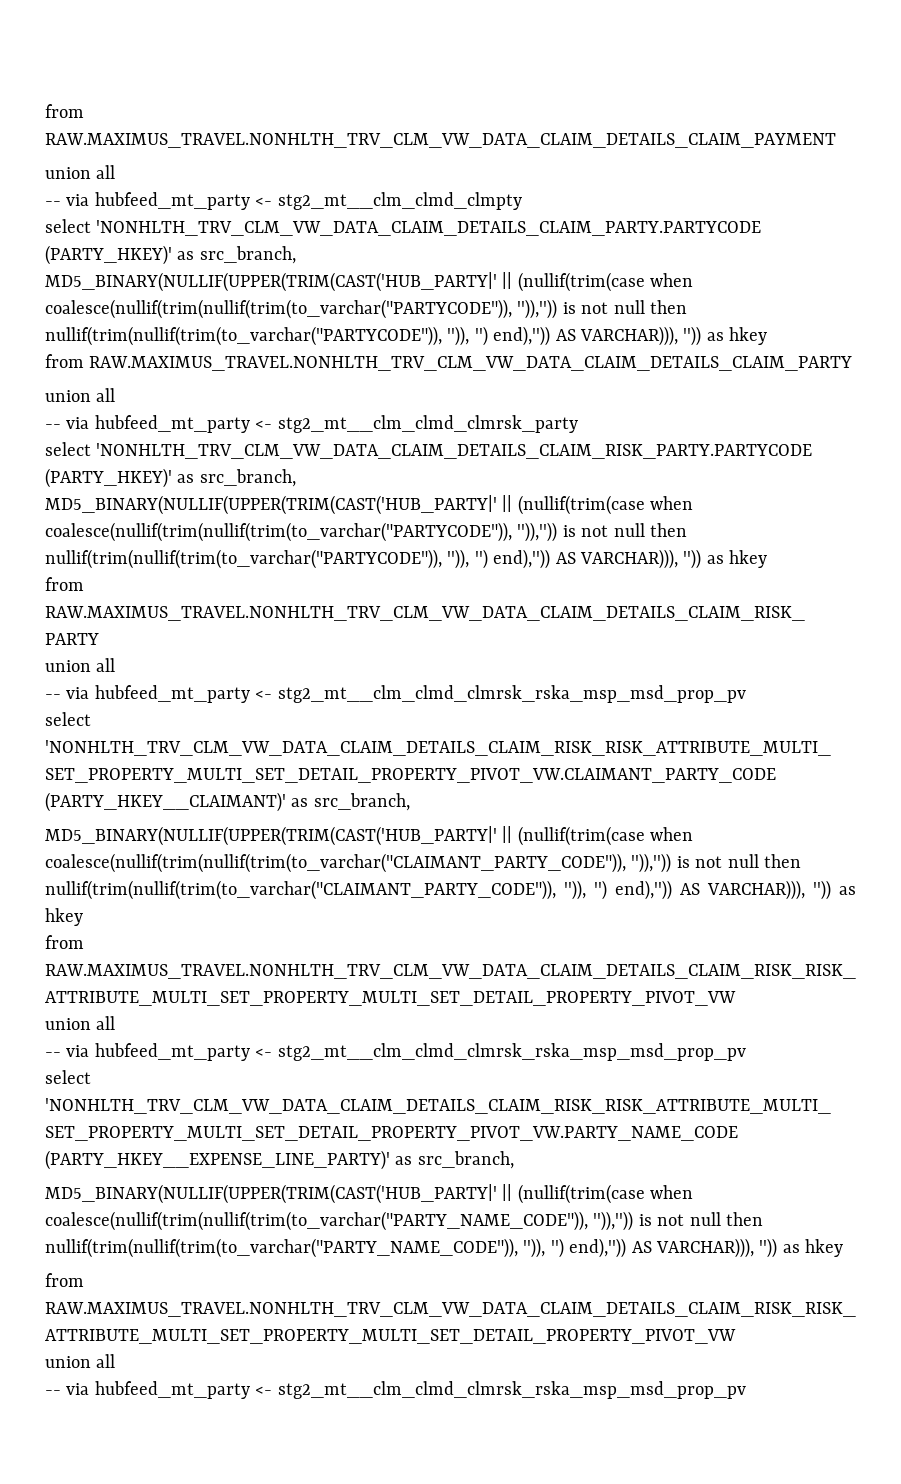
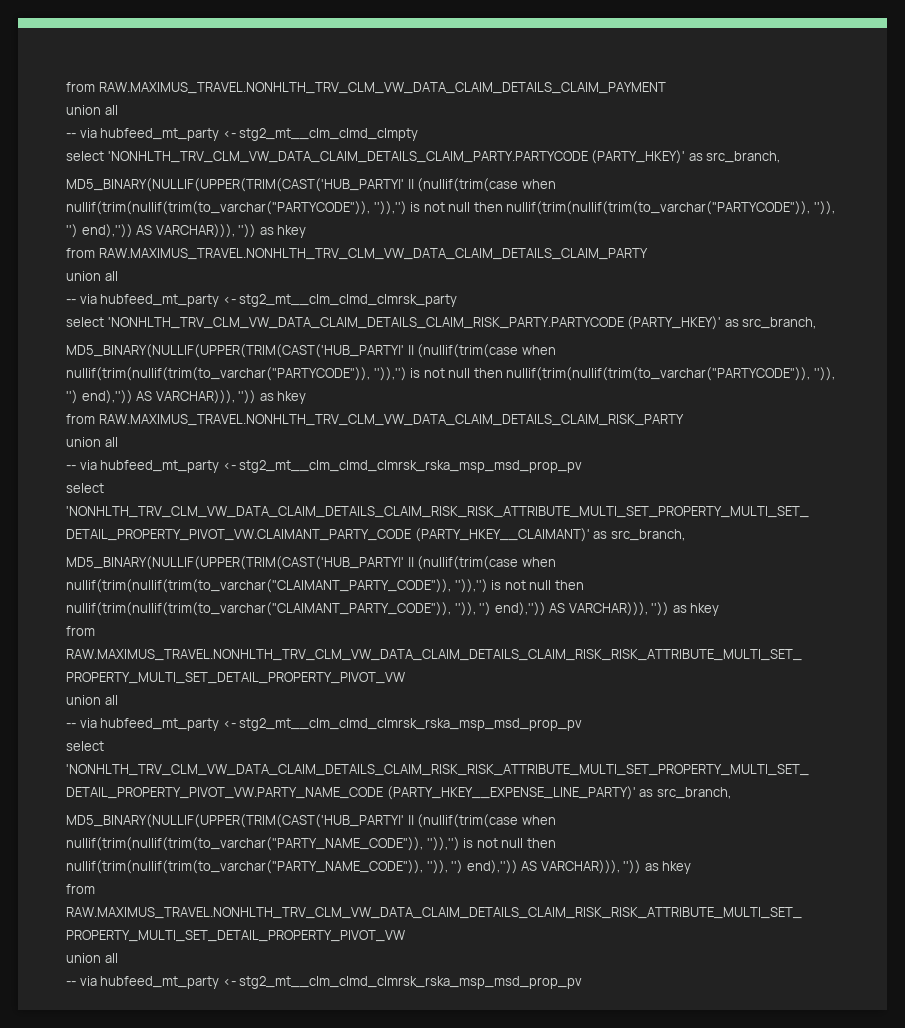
  select 'NONHLTH_TRV_CLM_VW_DATA_CLAIM_DETAILS_CLAIM_PARTY.PARTYCODE (PARTY_HKEY)' as src_branch,
- MD5_BINARY(NULLIF(UPPER(TRIM(CAST('HUB_PARTY|' || (nullif(trim(case when coalesce(nullif(trim(nullif(trim(to_varchar("PARTYCODE")), '')),'')) is not null then nullif(trim(nullif(trim(to_varchar("PARTYCODE")), '')), '') end),'')) AS VARCHAR))), '')) as hkey
+ MD5_BINARY(NULLIF(UPPER(TRIM(CAST('HUB_PARTY|' || (nullif(trim(case when nullif(trim(nullif(trim(to_varchar("PARTYCODE")), '')),'') is not null then nullif(trim(nullif(trim(to_varchar("PARTYCODE")), '')), '') end),'')) AS VARCHAR))), '')) as hkey
  select 'NONHLTH_TRV_CLM_VW_DATA_CLAIM_DETAILS_CLAIM_RISK_PARTY.PARTYCODE (PARTY_HKEY)' as src_branch,
- MD5_BINARY(NULLIF(UPPER(TRIM(CAST('HUB_PARTY|' || (nullif(trim(case when coalesce(nullif(trim(nullif(trim(to_varchar("PARTYCODE")), '')),'')) is not null then nullif(trim(nullif(trim(to_varchar("PARTYCODE")), '')), '') end),'')) AS VARCHAR))), '')) as hkey
+ MD5_BINARY(NULLIF(UPPER(TRIM(CAST('HUB_PARTY|' || (nullif(trim(case when nullif(trim(nullif(trim(to_varchar("PARTYCODE")), '')),'') is not null then nullif(trim(nullif(trim(to_varchar("PARTYCODE")), '')), '') end),'')) AS VARCHAR))), '')) as hkey
- MD5_BINARY(NULLIF(UPPER(TRIM(CAST('HUB_PARTY|' || (nullif(trim(case when coalesce(nullif(trim(nullif(trim(to_varchar("CLAIMANT_PARTY_CODE")), '')),'')) is not null then nullif(trim(nullif(trim(to_varchar("CLAIMANT_PARTY_CODE")), '')), '') end),'')) AS VARCHAR))), '')) as hkey
+ MD5_BINARY(NULLIF(UPPER(TRIM(CAST('HUB_PARTY|' || (nullif(trim(case when nullif(trim(nullif(trim(to_varchar("CLAIMANT_PARTY_CODE")), '')),'') is not null then nullif(trim(nullif(trim(to_varchar("CLAIMANT_PARTY_CODE")), '')), '') end),'')) AS VARCHAR))), '')) as hkey
- MD5_BINARY(NULLIF(UPPER(TRIM(CAST('HUB_PARTY|' || (nullif(trim(case when coalesce(nullif(trim(nullif(trim(to_varchar("PARTY_NAME_CODE")), '')),'')) is not null then nullif(trim(nullif(trim(to_varchar("PARTY_NAME_CODE")), '')), '') end),'')) AS VARCHAR))), '')) as hkey
+ MD5_BINARY(NULLIF(UPPER(TRIM(CAST('HUB_PARTY|' || (nullif(trim(case when nullif(trim(nullif(trim(to_varchar("PARTY_NAME_CODE")), '')),'') is not null then nullif(trim(nullif(trim(to_varchar("PARTY_NAME_CODE")), '')), '') end),'')) AS VARCHAR))), '')) as hkey

